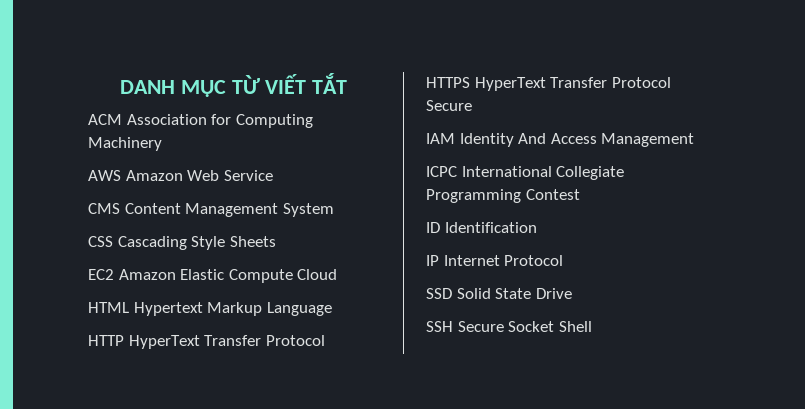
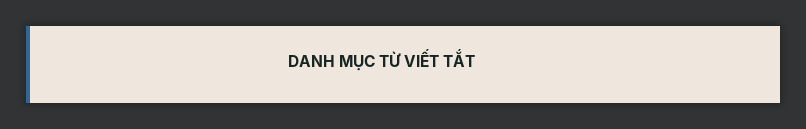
- ACM Association for Computing Machinery
- AWS Amazon Web Service
- CMS Content Management System
- CSS Cascading Style Sheets
- EC2 Amazon Elastic Compute Cloud
- HTML Hypertext Markup Language
- HTTP HyperText Transfer Protocol
- HTTPS HyperText Transfer Protocol Secure
- IAM Identity And Access Management
- ICPC International Collegiate Programming Contest
- ID Identification
- IP Internet Protocol
- SSD Solid State Drive
- SSH Secure Socket Shell

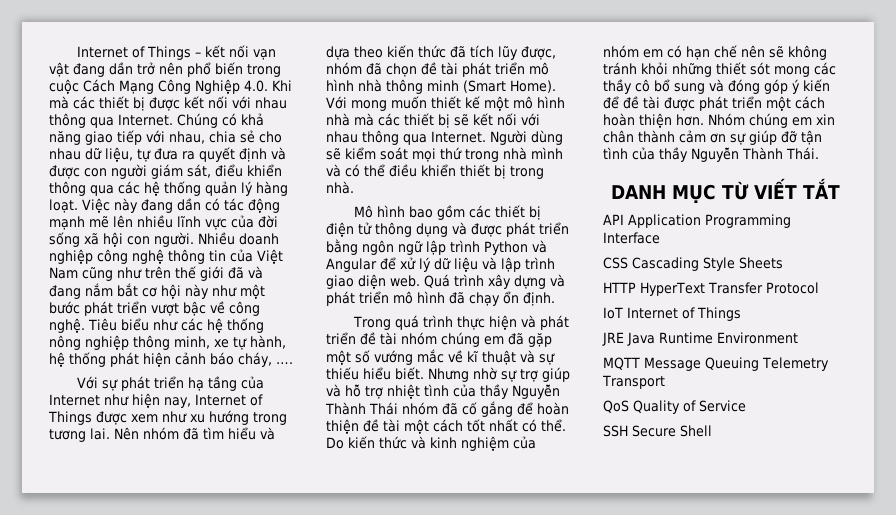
+ Internet of Things – kết nối vạn vật đang dần trở nên phổ biến trong cuộc Cách Mạng Công Nghiệp 4.0. Khi mà các thiết bị được kết nối với nhau thông qua Internet. Chúng có khả năng giao tiếp với nhau, chia sẻ cho nhau dữ liệu, tự đưa ra quyết định và được con người giám sát, điểu khiển thông qua các hệ thống quản lý hàng loạt. Việc này đang dần có tác động mạnh mẽ lên nhiều lĩnh vực của đời sống xã hội con người. Nhiều doanh nghiệp công nghệ thông tin của Việt Nam cũng như trên thế giới đã và đang nắm bắt cơ hội này như một bước phát triển vượt bậc về công nghệ. Tiêu biểu như các hệ thống nông nghiệp thông minh, xe tự hành, hệ thống phát hiện cảnh báo cháy, ….
+ Với sự phát triển hạ tầng của Internet như hiện nay, Internet of Things được xem như xu hướng trong tương lai. Nên nhóm đã tìm hiểu và dựa theo kiến thức đã tích lũy được, nhóm đã chọn đề tài phát triển mô hình nhà thông minh (Smart Home). Với mong muốn thiết kế một mô hình nhà mà các thiết bị sẽ kết nối với nhau thông qua Internet. Người dùng sẽ kiểm soát mọi thứ trong nhà mình và có thể điều khiển thiết bị trong nhà.
+ Mô hình bao gồm các thiết bị điện tử thông dụng và được phát triển bằng ngôn ngữ lập trình Python và Angular để xử lý dữ liệu và lập trình giao diện web. Quá trình xây dựng và phát triển mô hình đã chạy ổn định.
+ Trong quá trình thực hiện và phát triển đề tài nhóm chúng em đã gặp một số vướng mắc về kĩ thuật và sự thiếu hiểu biết. Nhưng nhờ sự trợ giúp và hỗ trợ nhiệt tình của thầy Nguyễn Thành Thái nhóm đã cố gắng để hoàn thiện đề tài một cách tốt nhất có thể. Do kiến thức và kinh nghiệm của nhóm em có hạn chế nên sẽ không tránh khỏi những thiết sót mong các thầy cô bổ sung và đóng góp ý kiến để đề tài được phát triển một cách hoàn thiện hơn. Nhóm chúng em xin chân thành cảm ơn sự giúp đỡ tận tình của thầy Nguyễn Thành Thái.
+ API Application Programming Interface
+ CSS Cascading Style Sheets
+ HTTP HyperText Transfer Protocol
+ IoT Internet of Things
+ JRE Java Runtime Environment
+ MQTT Message Queuing Telemetry Transport
+ QoS Quality of Service
+ SSH Secure Shell

